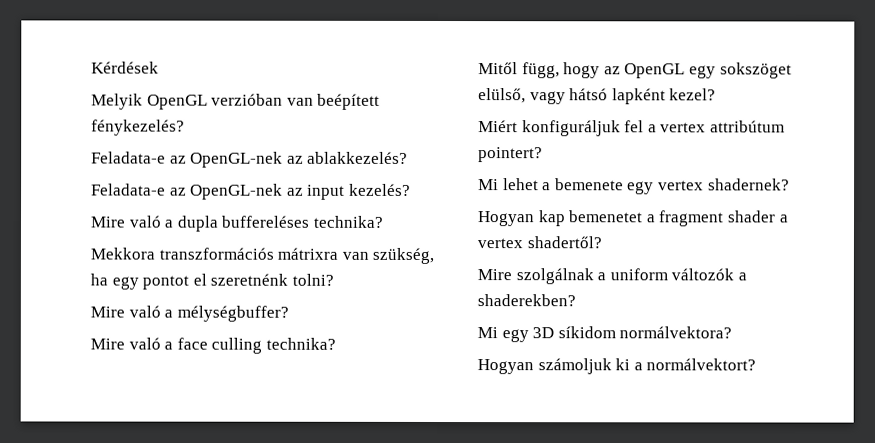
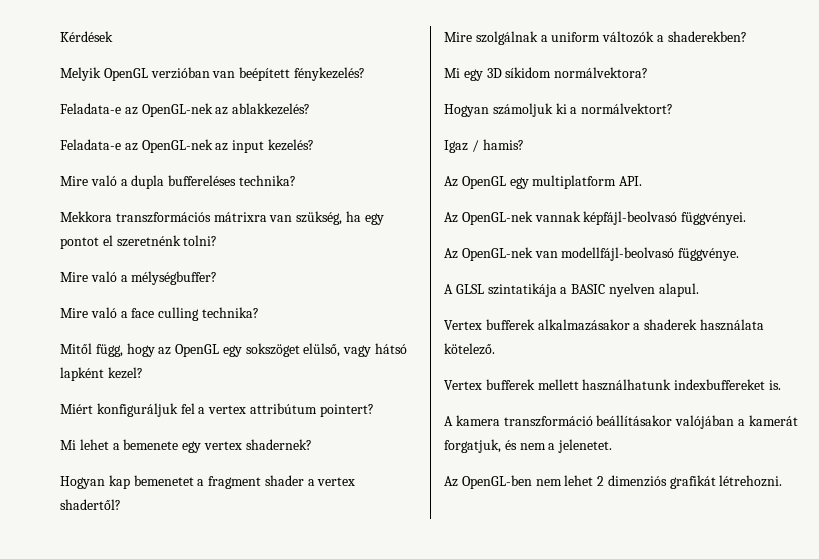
+ Igaz / hamis?
+ Az OpenGL egy multiplatform API.
+ Az OpenGL-nek vannak képfájl-beolvasó függvényei.
+ Az OpenGL-nek van modellfájl-beolvasó függvénye.
+ A GLSL szintatikája a BASIC nyelven alapul.
+ Vertex bufferek alkalmazásakor a shaderek használata kötelező.
+ Vertex bufferek mellett használhatunk indexbuffereket is.
+ A kamera transzformáció beállításakor valójában a kamerát forgatjuk, és nem a jelenetet.
+ Az OpenGL-ben nem lehet 2 dimenziós grafikát létrehozni.

